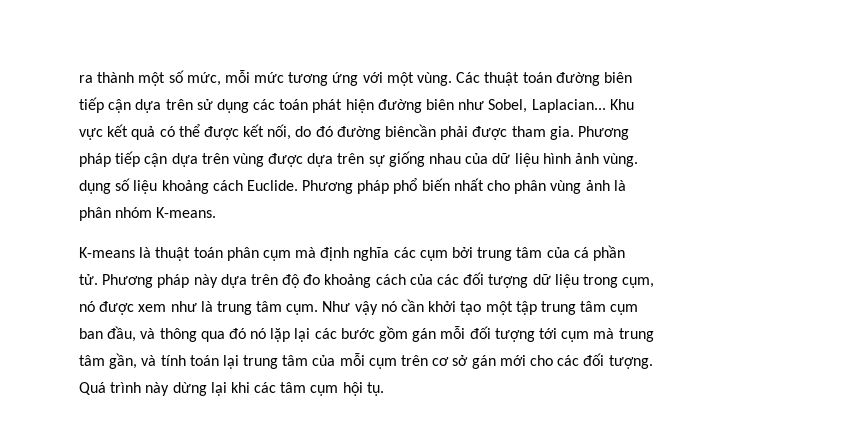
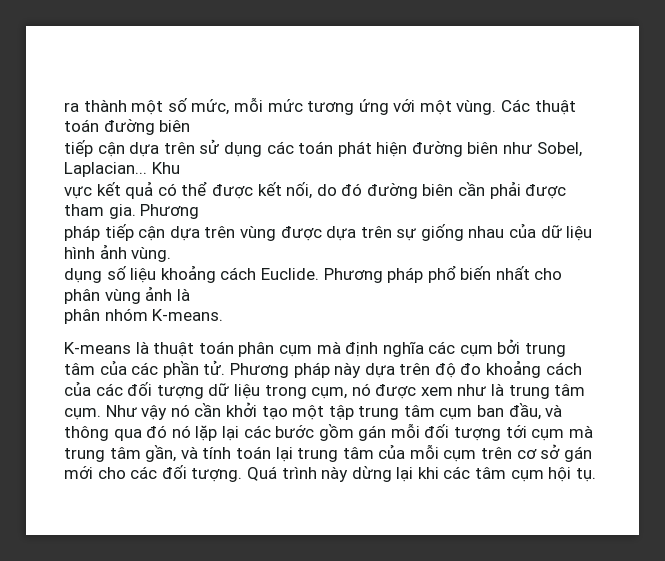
- vực kết quả có thể được kết nối, do đó đường biêncần phải được tham gia.
+ vực kết quả có thể được kết nối, do đó đường biên cần phải được tham gia.
- K-means là thuật toán phân cụm mà định nghĩa các cụm bởi trung tâm của cá phần
- tử.
+ K-means là thuật toán phân cụm mà định nghĩa các cụm bởi trung tâm của các phần tử.
- Phương pháp này dựa trên độ đo khoảng cách của các đối tượng dữ liệu trong cụm,
- nó được xem như là trung tâm cụm.
+ Phương pháp này dựa trên độ đo khoảng cách của các đối tượng dữ liệu trong cụm, nó được xem như là trung tâm cụm.
- Như vậy nó cần khởi tạo một tập trung tâm cụm
- ban đầu, và thông qua đó nó lặp lại các bước gồm gán mỗi đối tượng tới cụm mà trung
- tâm gần, và tính toán lại trung tâm của mỗi cụm trên cơ sở gán mới cho các đối tượng.
- Quá trình này dừng lại khi các tâm cụm hội tụ.
+ Như vậy nó cần khởi tạo một tập trung tâm cụm ban đầu, và thông qua đó nó lặp lại các bước gồm gán mỗi đối tượng tới cụm mà trung tâm gần, và tính toán lại trung tâm của mỗi cụm trên cơ sở gán mới cho các đối tượng. Quá trình này dừng lại khi các tâm cụm hội tụ.

